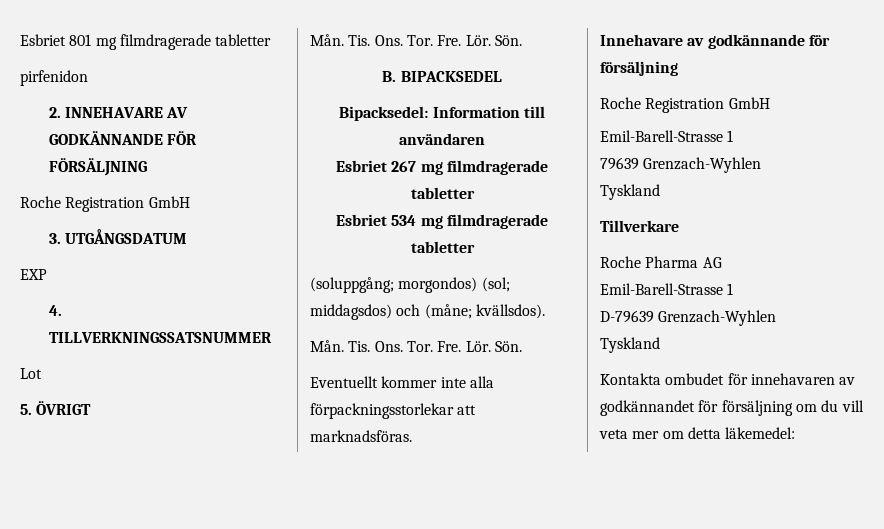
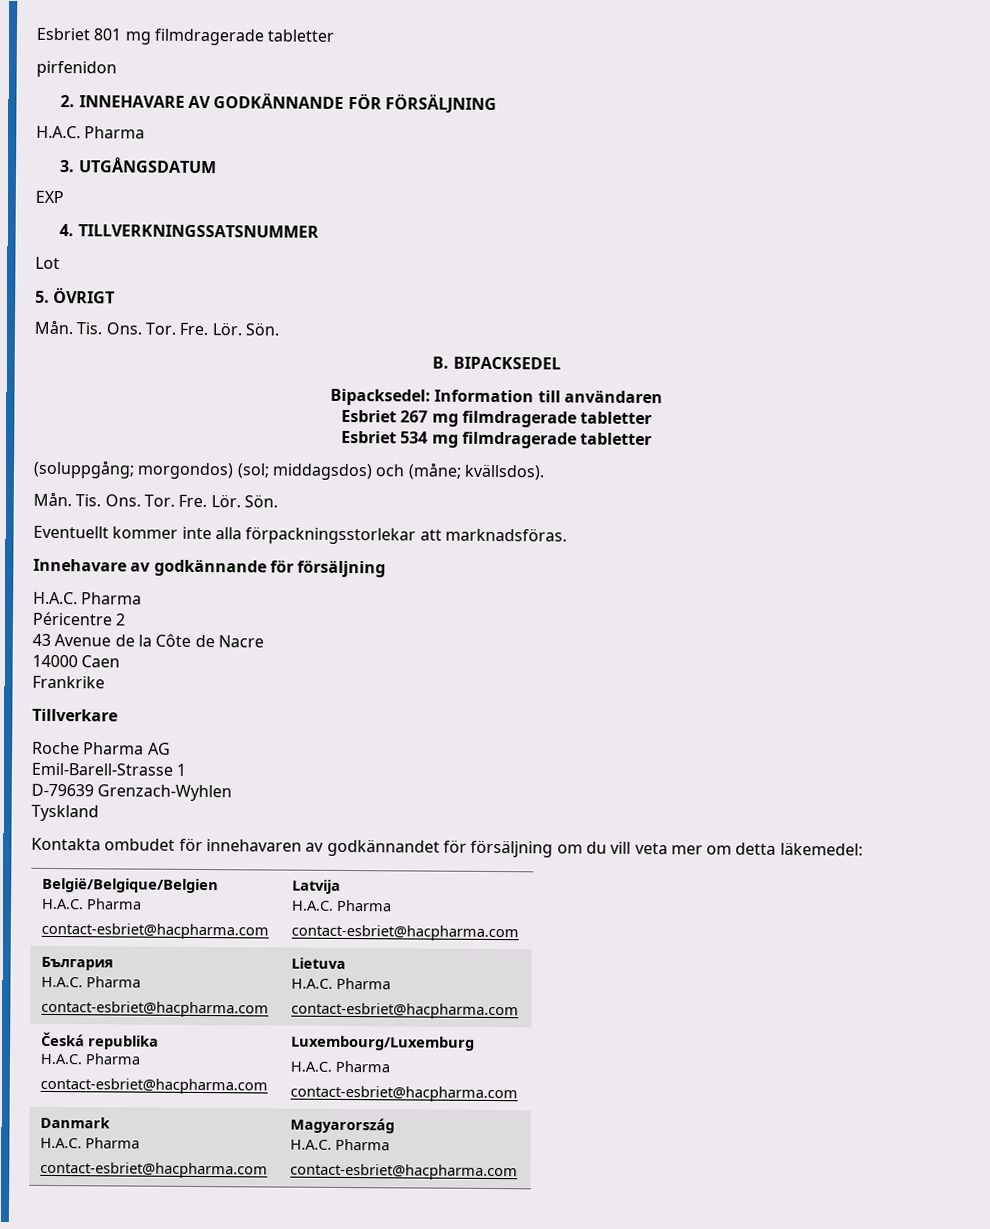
  2. INNEHAVARE AV GODKÄNNANDE FÖR FÖRSÄLJNING
- Roche Registration GmbH
+ H.A.C. Pharma
  Innehavare av godkännande för försäljning
- Roche Registration GmbH
- Emil-Barell-Strasse 1
- 79639 Grenzach-Wyhlen
- Tyskland
+ H.A.C. Pharma
+ Péricentre 2
+ 43 Avenue de la Côte de Nacre
+ 14000 Caen
+ Frankrike
+ België/Belgique/Belgien
+ H.A.C. Pharma
+ contact-esbriet@hacpharma.com | Latvija
+ H.A.C. Pharma
+ contact-esbriet@hacpharma.com
+ България
+ H.A.C. Pharma
+ contact-esbriet@hacpharma.com | Lietuva
+ H.A.C. Pharma
+ contact-esbriet@hacpharma.com
+ Česká republika
+ H.A.C. Pharma
+ contact-esbriet@hacpharma.com | Luxembourg/Luxemburg
+ H.A.C. Pharma
+ contact-esbriet@hacpharma.com
+ Danmark
+ H.A.C. Pharma
+ contact-esbriet@hacpharma.com | Magyarország
+ H.A.C. Pharma
+ contact-esbriet@hacpharma.com

